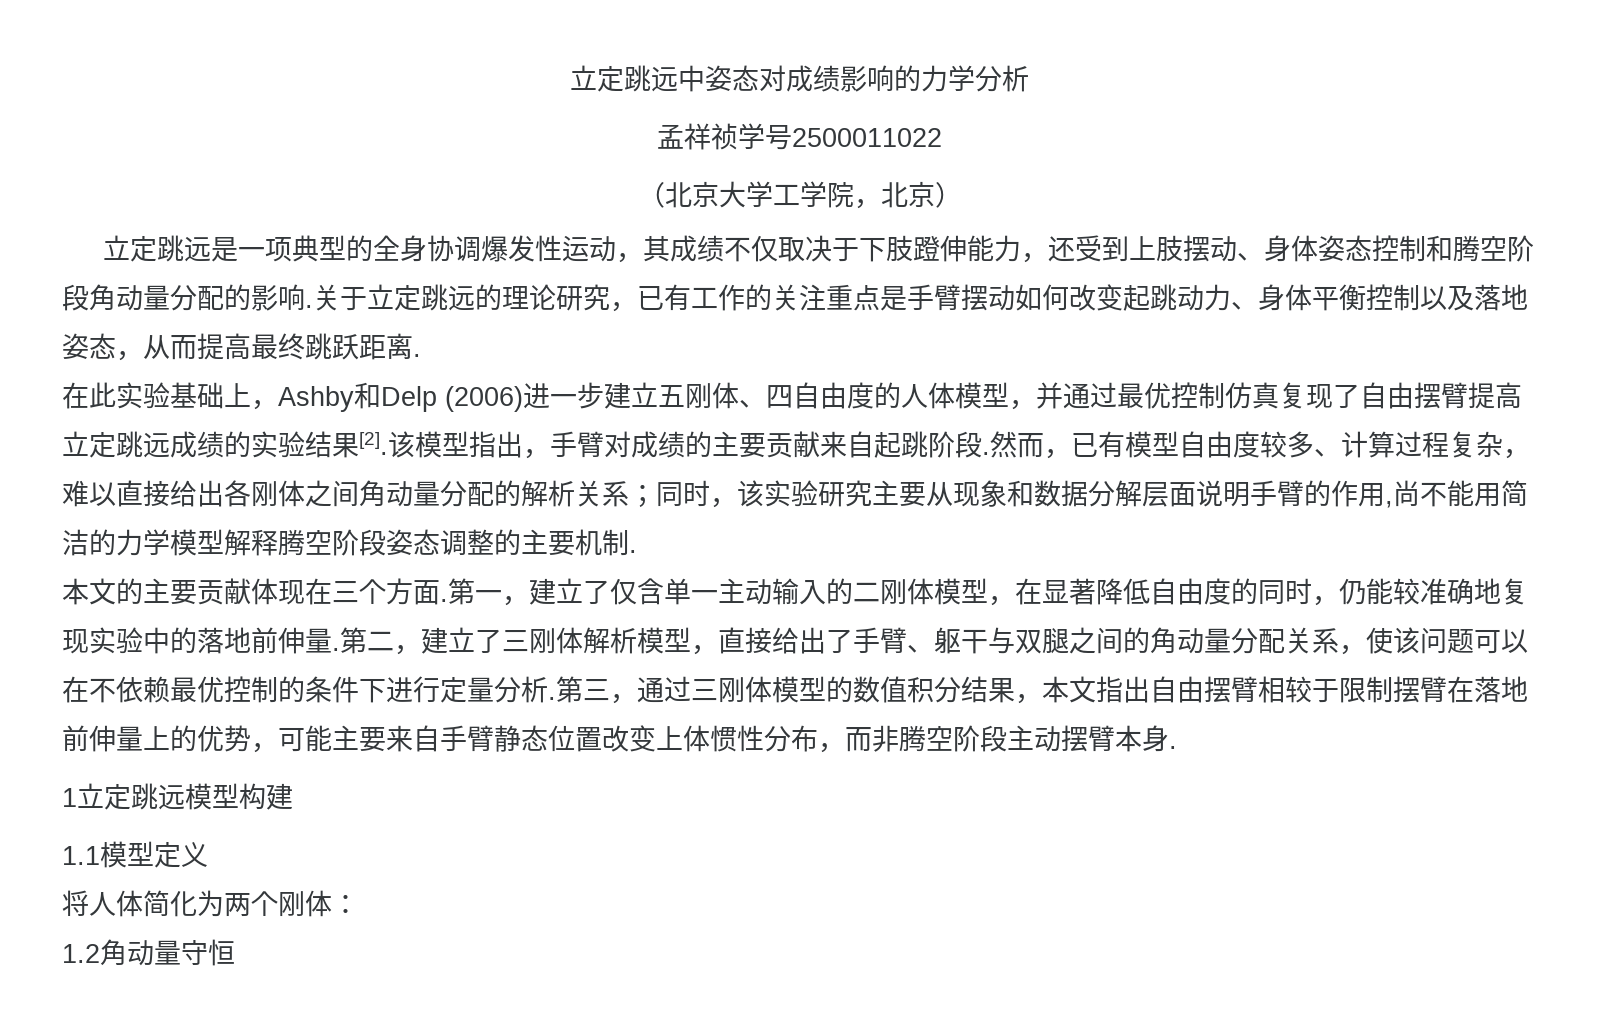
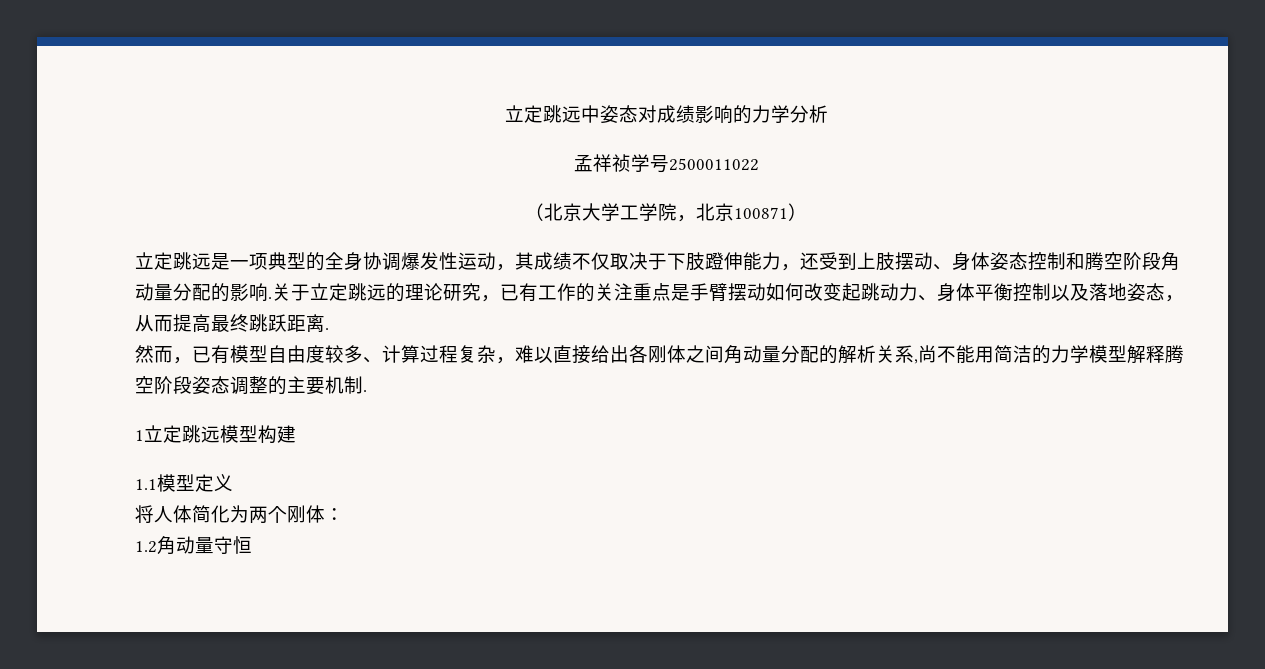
- （北京大学工学院，北京）
+ （北京大学工学院，北京100871）
- 在此实验基础上，Ashby和Delp (2006)进一步建立五刚体、四自由度的人体模型，并通过最优控制仿真复现了自由摆臂提高立定跳远成绩的实验结果[2].该模型指出，手臂对成绩的主要贡献来自起跳阶段.然而，已有模型自由度较多、计算过程复杂，难以直接给出各刚体之间角动量分配的解析关系；同时，该实验研究主要从现象和数据分解层面说明手臂的作用,尚不能用简洁的力学模型解释腾空阶段姿态调整的主要机制.
+ 然而，已有模型自由度较多、计算过程复杂，难以直接给出各刚体之间角动量分配的解析关系,尚不能用简洁的力学模型解释腾空阶段姿态调整的主要机制.
- 本文的主要贡献体现在三个方面.第一，建立了仅含单一主动输入的二刚体模型，在显著降低自由度的同时，仍能较准确地复现实验中的落地前伸量.第二，建立了三刚体解析模型，直接给出了手臂、躯干与双腿之间的角动量分配关系，使该问题可以在不依赖最优控制的条件下进行定量分析.第三，通过三刚体模型的数值积分结果，本文指出自由摆臂相较于限制摆臂在落地前伸量上的优势，可能主要来自手臂静态位置改变上体惯性分布，而非腾空阶段主动摆臂本身.

